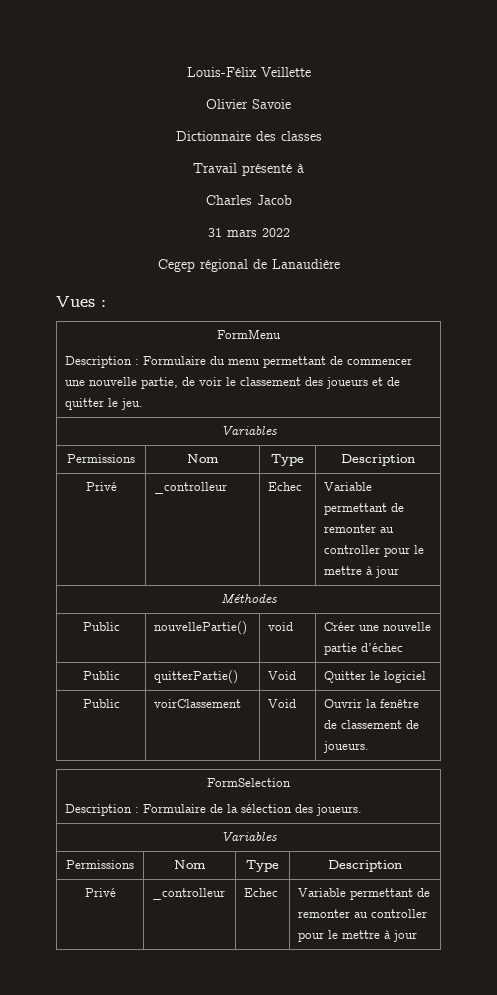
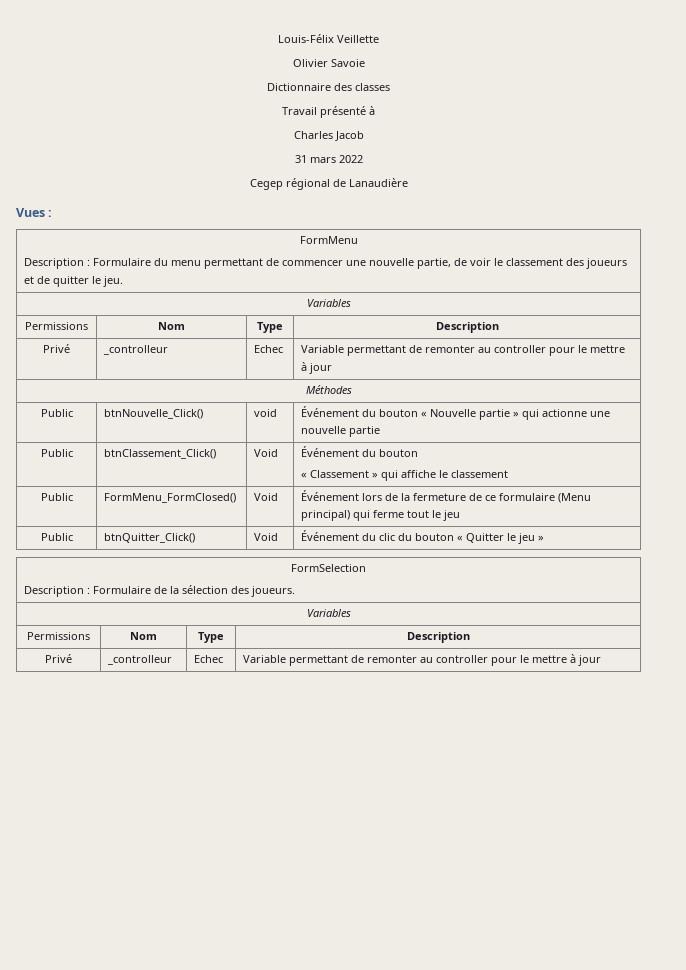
- Public | nouvellePartie() | void | Créer une nouvelle partie d’échec
- Public | quitterPartie() | Void | Quitter le logiciel
- Public | voirClassement | Void | Ouvrir la fenêtre de classement de joueurs.
+ Public | btnNouvelle_Click() | void | Événement du bouton « Nouvelle partie » qui actionne une nouvelle partie
+ Public | btnClassement_Click() | Void | Événement du bouton
+ « Classement » qui affiche le classement
+ Public | FormMenu_FormClosed() | Void | Événement lors de la fermeture de ce formulaire (Menu principal) qui ferme tout le jeu
+ Public | btnQuitter_Click() | Void | Événement du clic du bouton « Quitter le jeu »

